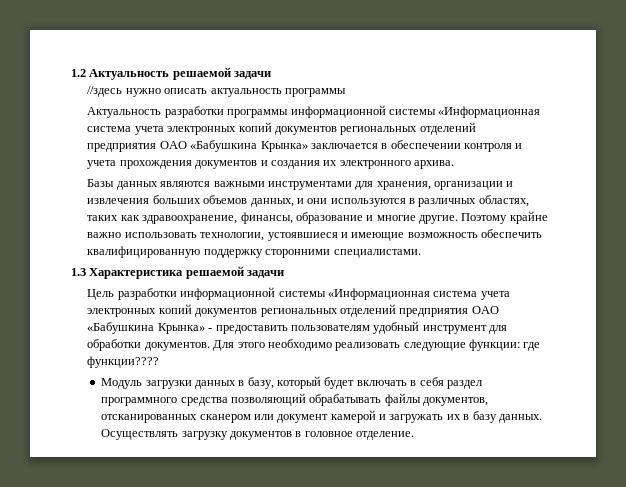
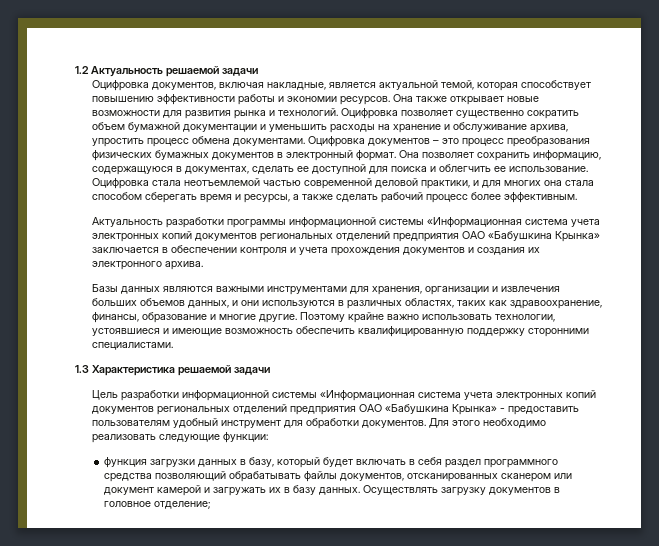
- //здесь нужно описать актуальность программы
+ Оцифровка документов, включая накладные, является актуальной темой, которая способствует повышению эффективности работы и экономии ресурсов. Она также открывает новые возможности для развития рынка и технологий. Оцифровка позволяет существенно сократить объем бумажной документации и уменьшить расходы на хранение и обслуживание архива, упростить процесс обмена документами. Оцифровка документов – это процесс преобразования физических бумажных документов в электронный формат. Она позволяет сохранить информацию, содержащуюся в документах, сделать ее доступной для поиска и облегчить ее использование. Оцифровка стала неотъемлемой частью современной деловой практики, и для многих она стала способом сберегать время и ресурсы, а также сделать рабочий процесс более эффективным.
- Для этого необходимо реализовать следующие функции: где функции????
- Модуль загрузки данных в базу, который будет включать в себя раздел программного средства позволяющий обрабатывать файлы документов, отсканированных сканером или документ камерой и загружать их в базу данных.
+ Для этого необходимо реализовать следующие функции:
+ функция загрузки данных в базу, который будет включать в себя раздел программного средства позволяющий обрабатывать файлы документов, отсканированных сканером или документ камерой и загружать их в базу данных.
- Осуществлять загрузку документов в головное отделение.
+ Осуществлять загрузку документов в головное отделение;

